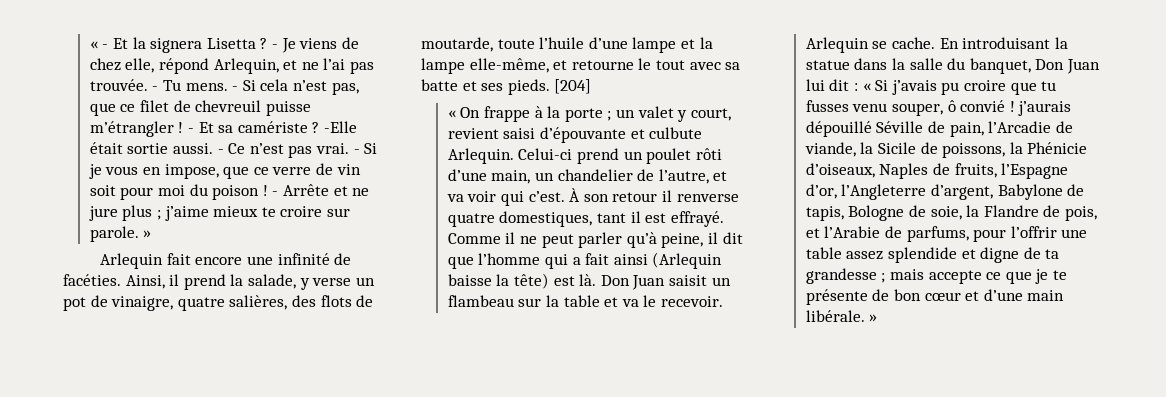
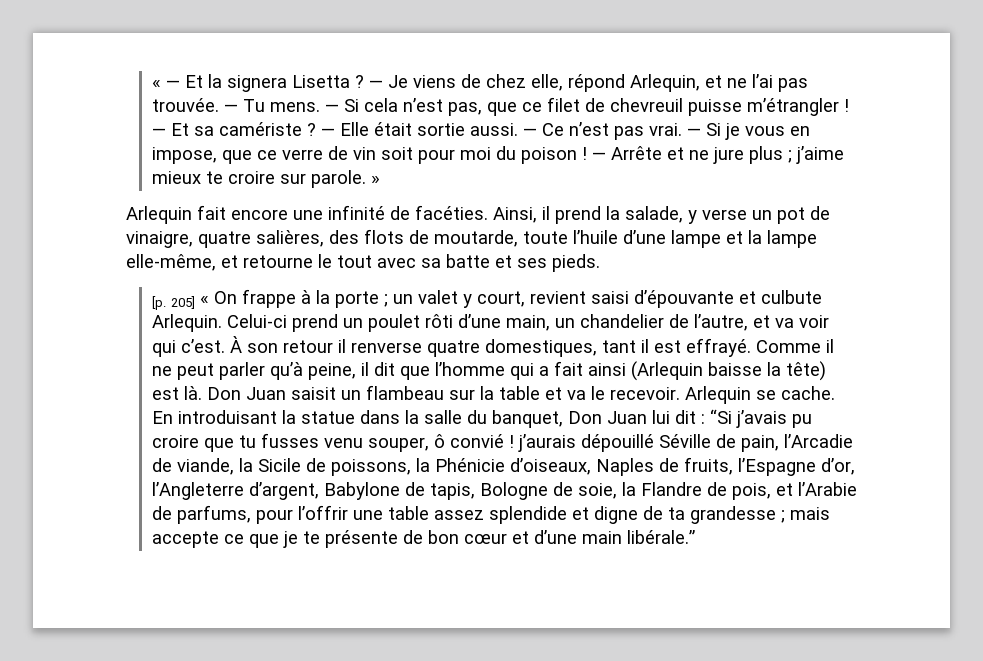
- « - Et la signera Lisetta ?
+ « — Et la signera Lisetta ?
- - Je viens de chez elle, répond Arlequin, et ne l’ai pas trouvée.
+ — Je viens de chez elle, répond Arlequin, et ne l’ai pas trouvée.
- - Tu mens.
+ — Tu mens.
- - Si cela n’est pas, que ce filet de chevreuil puisse m’étrangler !
+ — Si cela n’est pas, que ce filet de chevreuil puisse m’étrangler !
- - Et sa camériste ?
+ — Et sa camériste ?
- -Elle était sortie aussi.
+ — Elle était sortie aussi.
- - Ce n’est pas vrai.
+ — Ce n’est pas vrai.
- - Si je vous en impose, que ce verre de vin soit pour moi du poison !
+ — Si je vous en impose, que ce verre de vin soit pour moi du poison !
- - Arrête et ne jure plus ; j’aime mieux te croire sur parole. »
+ — Arrête et ne jure plus ; j’aime mieux te croire sur parole. »
- Ainsi, il prend la salade, y verse un pot de vinaigre, quatre salières, des flots de moutarde, toute l’huile d’une lampe et la lampe elle-même, et retourne le tout avec sa batte et ses pieds. [204]
- « On frappe à la porte ; un valet y court, revient saisi d’épouvante et culbute Arlequin.
+ Ainsi, il prend la salade, y verse un pot de vinaigre, quatre salières, des flots de moutarde, toute l’huile d’une lampe et la lampe elle-même, et retourne le tout avec sa batte et ses pieds.
+ [p. 205] « On frappe à la porte ; un valet y court, revient saisi d’épouvante et culbute Arlequin.
- « Si j’avais pu croire que tu fusses venu souper, ô convié ! j’aurais dépouillé Séville de pain, l’Arcadie de viande, la Sicile de poissons, la Phénicie d’oiseaux, Naples de fruits, l’Espagne d’or, l’Angleterre d’argent, Babylone de tapis, Bologne de soie, la Flandre de pois, et l’Arabie de parfums, pour l’offrir une table assez splendide et digne de ta grandesse ;
+ “Si j’avais pu croire que tu fusses venu souper, ô convié ! j’aurais dépouillé Séville de pain, l’Arcadie de viande, la Sicile de poissons, la Phénicie d’oiseaux, Naples de fruits, l’Espagne d’or, l’Angleterre d’argent, Babylone de tapis, Bologne de soie, la Flandre de pois, et l’Arabie de parfums, pour l’offrir une table assez splendide et digne de ta grandesse ;
- mais accepte ce que je te présente de bon cœur et d’une main libérale. »
+ mais accepte ce que je te présente de bon cœur et d’une main libérale.”

